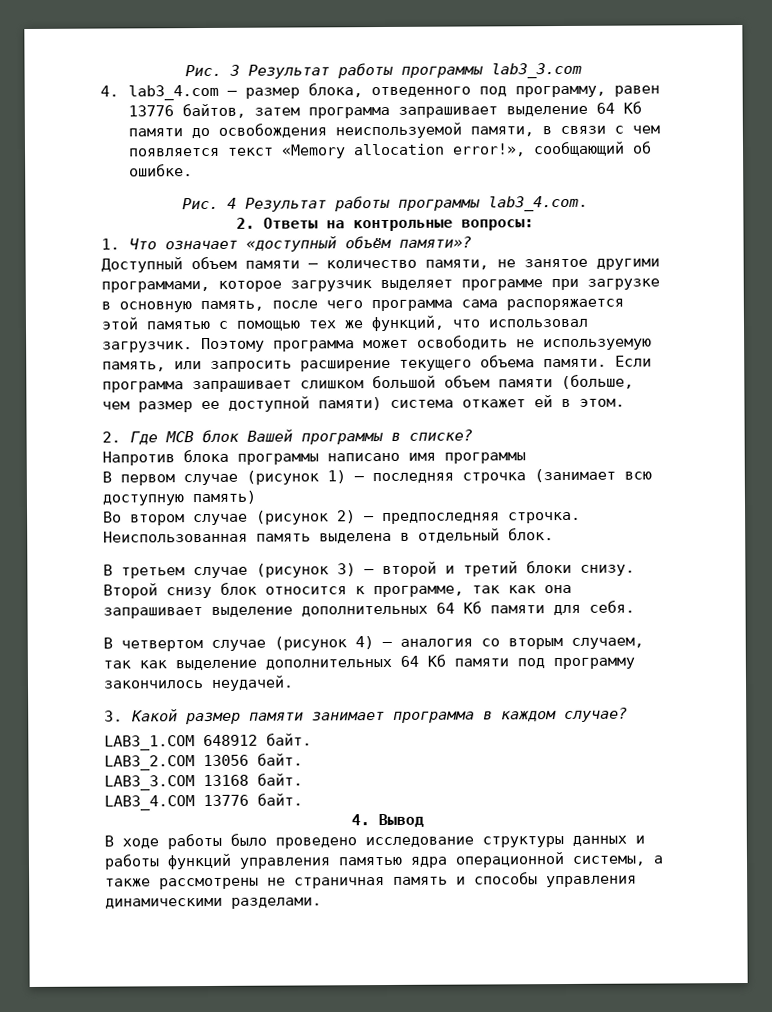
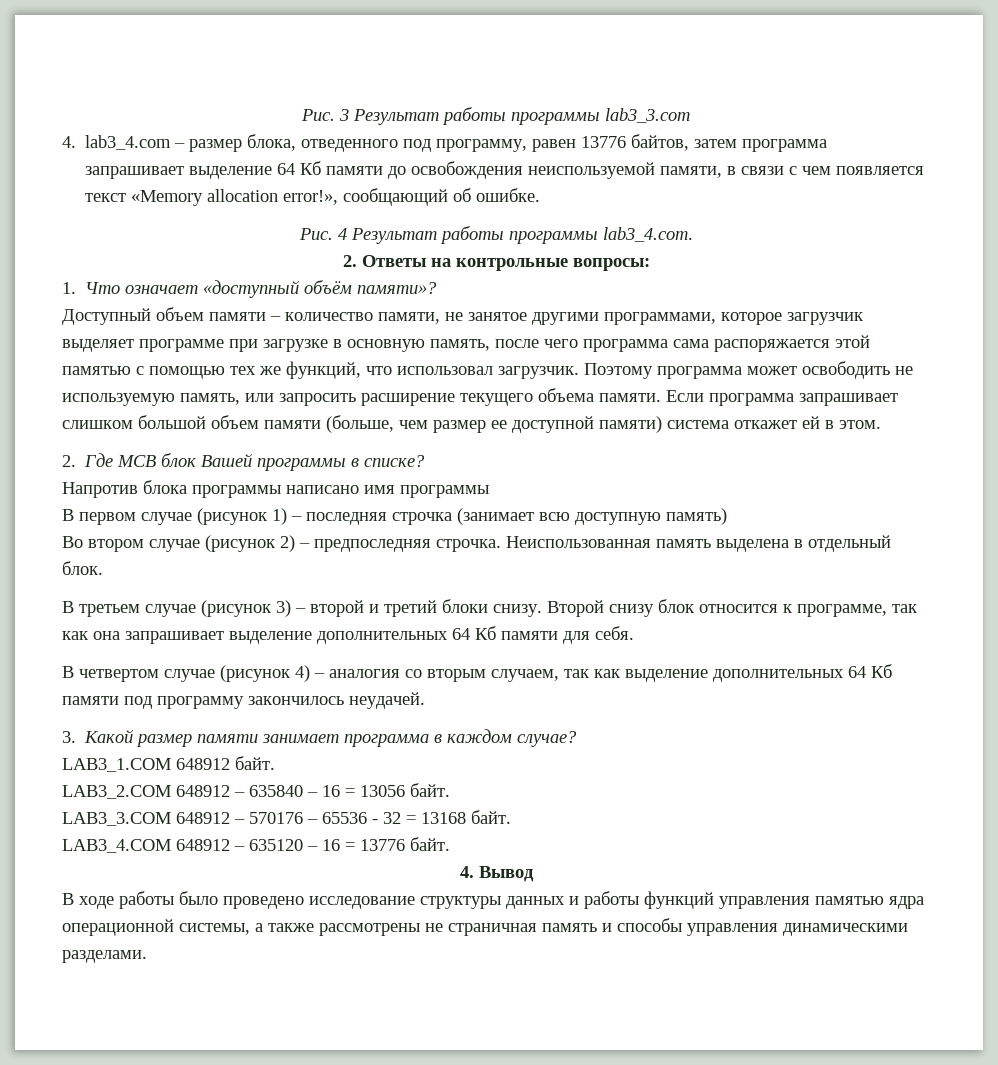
- LAB3_2.COM 13056 байт.
- LAB3_3.COM 13168 байт.
- LAB3_4.COM 13776 байт.
+ LAB3_2.COM 648912 – 635840 – 16 = 13056 байт.
+ LAB3_3.COM 648912 – 570176 – 65536 - 32 = 13168 байт.
+ LAB3_4.COM 648912 – 635120 – 16 = 13776 байт.

